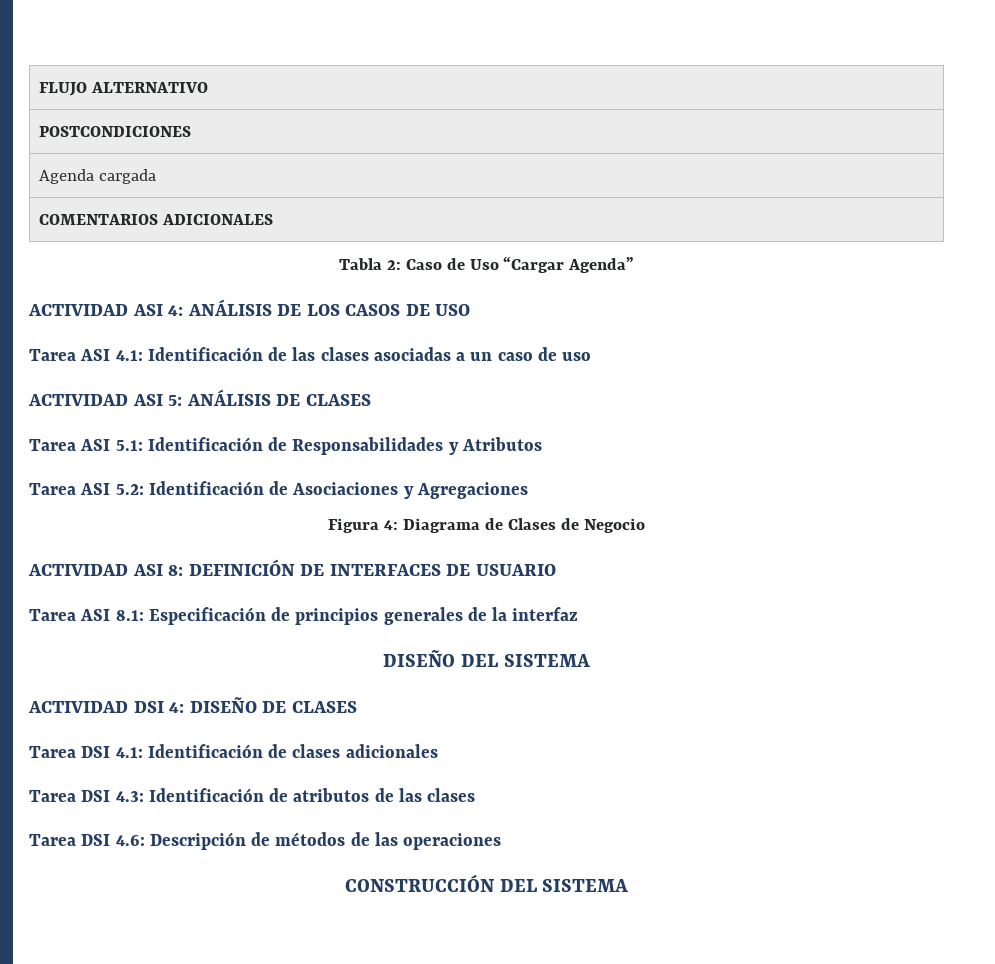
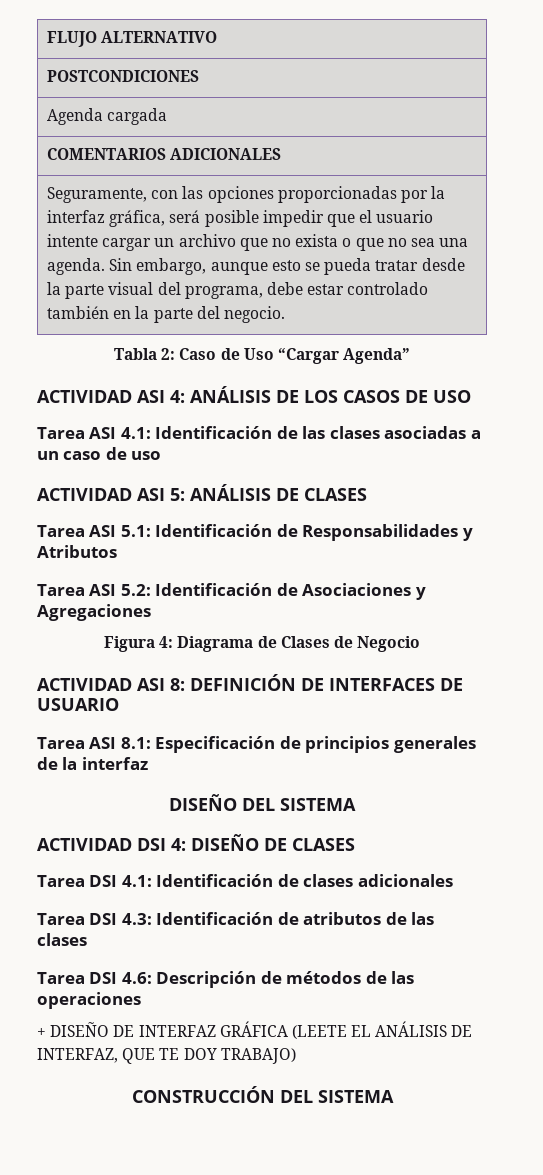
+ Seguramente, con las opciones proporcionadas por la interfaz gráfica, será posible impedir que el usuario intente cargar un archivo que no exista o que no sea una agenda. Sin embargo, aunque esto se pueda tratar desde la parte visual del programa, debe estar controlado también en la parte del negocio.
+ + DISEÑO DE INTERFAZ GRÁFICA (LEETE EL ANÁLISIS DE INTERFAZ, QUE TE DOY TRABAJO)

